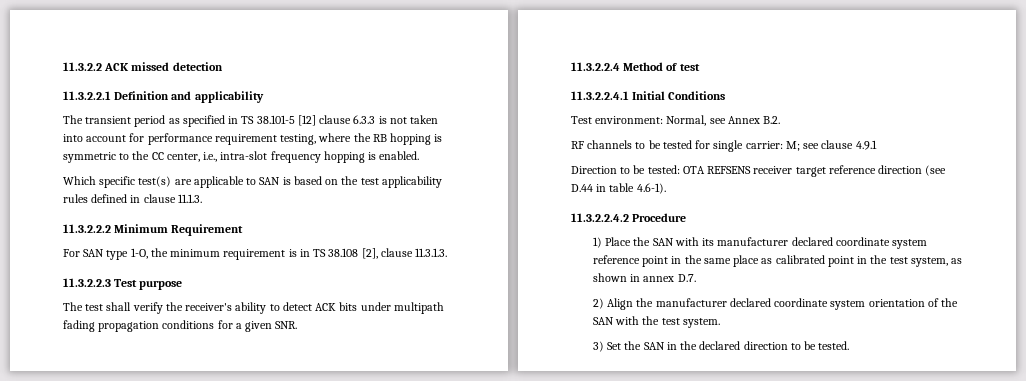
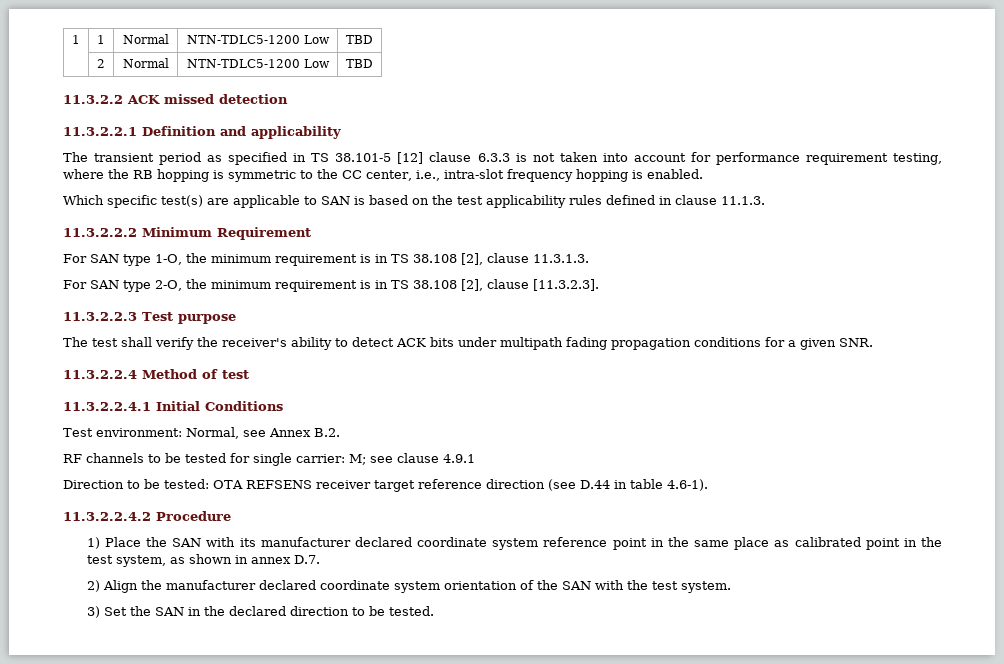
+ 1 | 1 | Normal | NTN-TDLC5-1200 Low | TBD
+ | 2 | Normal | NTN-TDLC5-1200 Low | TBD
+ For SAN type 2-O, the minimum requirement is in TS 38.108 [2], clause [11.3.2.3].

